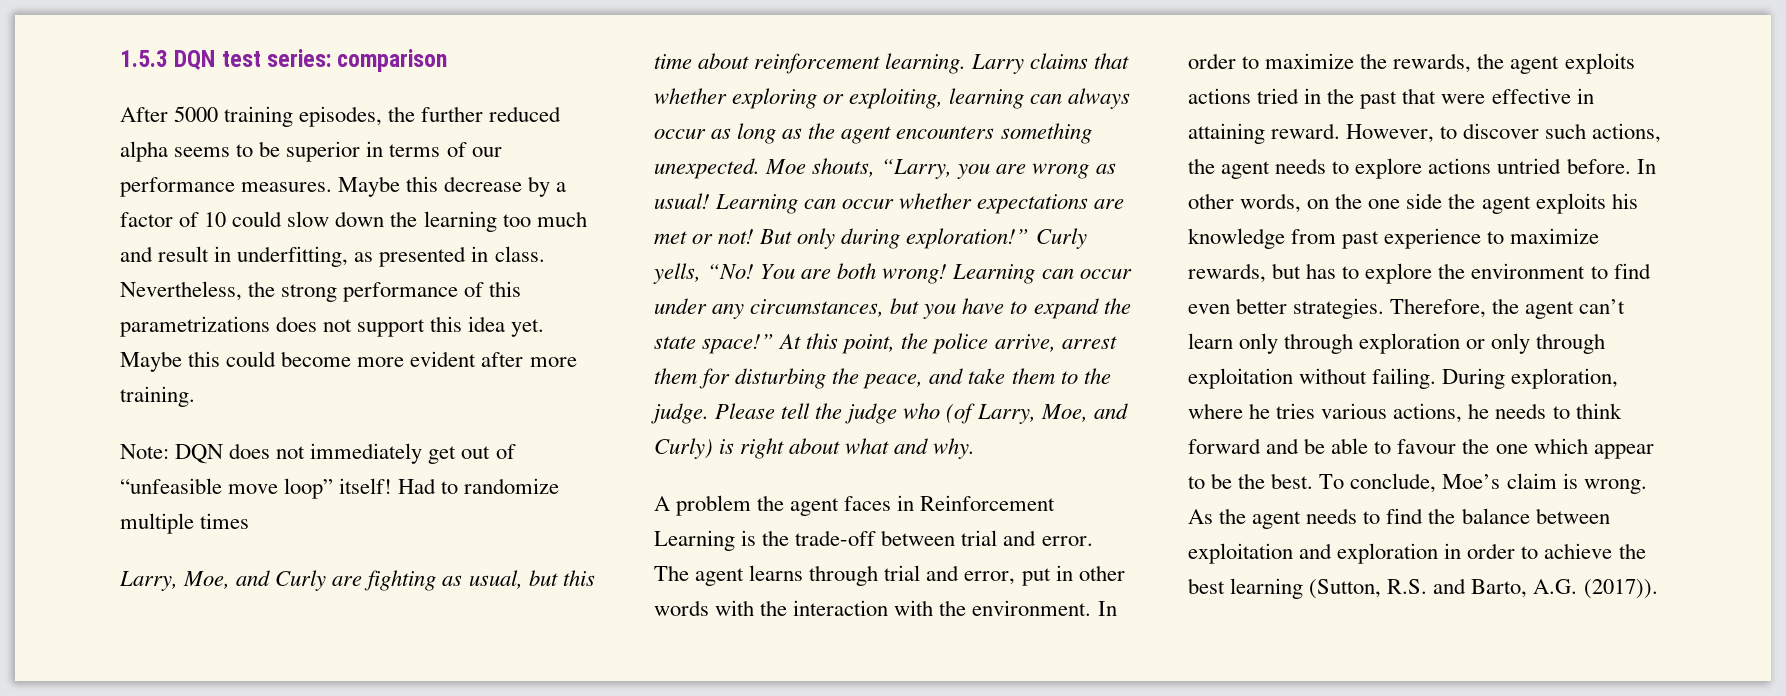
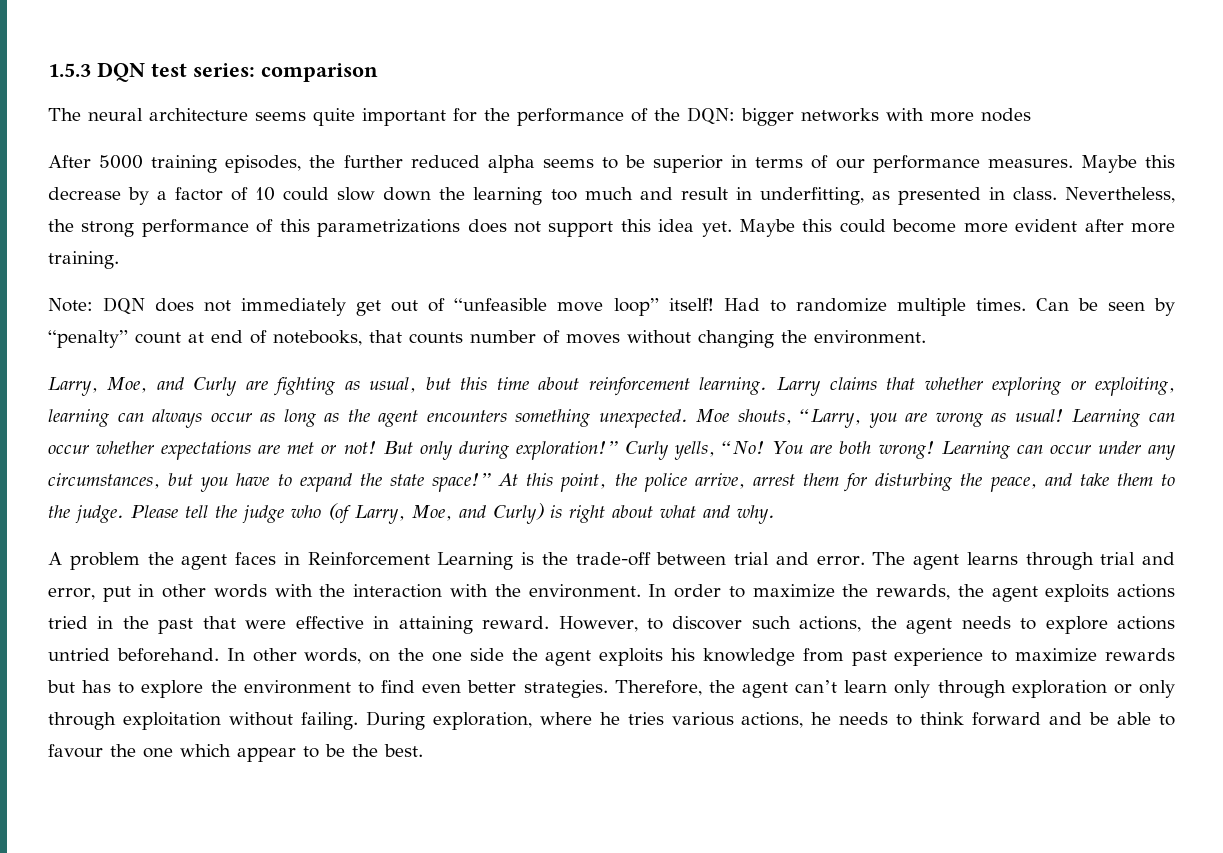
+ The neural architecture seems quite important for the performance of the DQN: bigger networks with more nodes
- Had to randomize multiple times
+ Had to randomize multiple times. Can be seen by “penalty” count at end of notebooks, that counts number of moves without changing the environment.
- However, to discover such actions, the agent needs to explore actions untried before.
+ However, to discover such actions, the agent needs to explore actions untried beforehand.
- In other words, on the one side the agent exploits his knowledge from past experience to maximize rewards, but has to explore the environment to find even better strategies.
+ In other words, on the one side the agent exploits his knowledge from past experience to maximize rewards but has to explore the environment to find even better strategies.
- To conclude, Moe’s claim is wrong. As the agent needs to find the balance between exploitation and exploration in order to achieve the best learning (Sutton, R.S. and Barto, A.G. (2017)).

